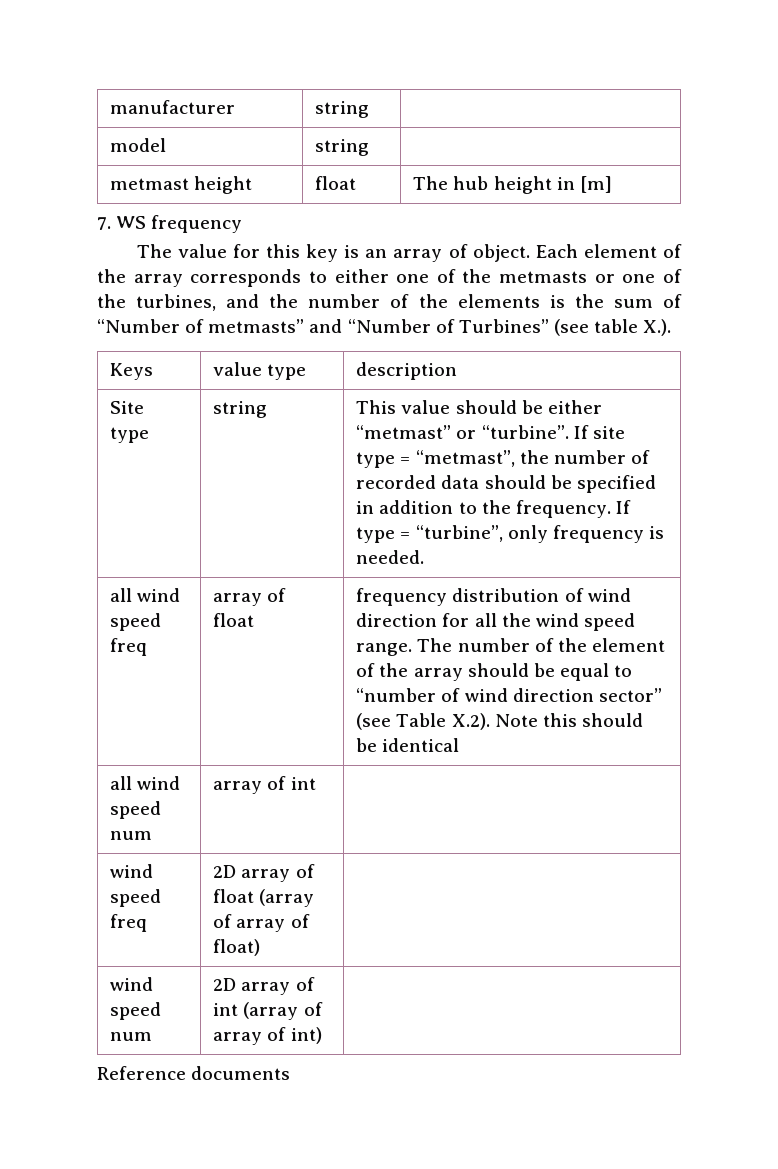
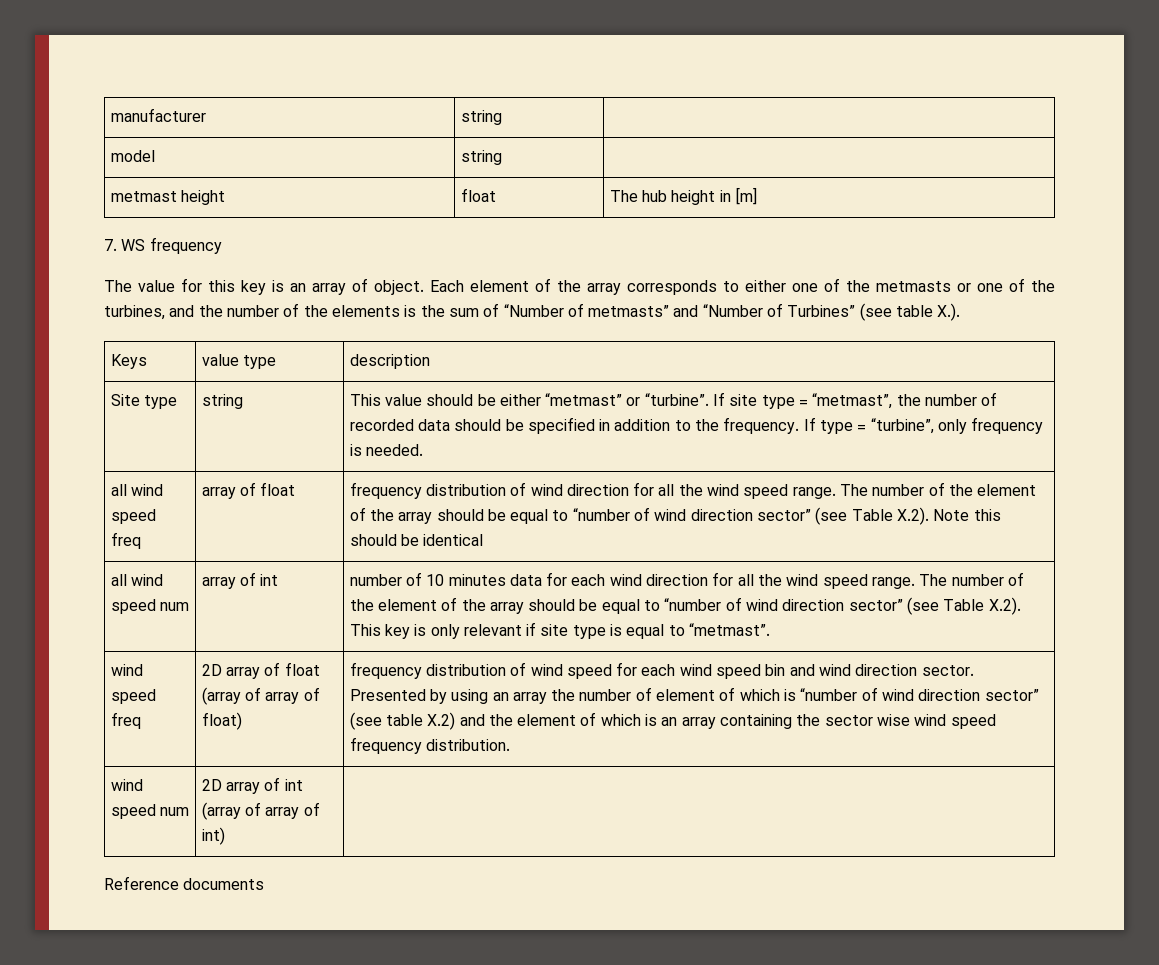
+ number of 10 minutes data for each wind direction for all the wind speed range. The number of the element of the array should be equal to “number of wind direction sector” (see Table X.2). This key is only relevant if site type is equal to “metmast”.
+ frequency distribution of wind speed for each wind speed bin and wind direction sector. Presented by using an array the number of element of which is “number of wind direction sector” (see table X.2) and the element of which is an array containing the sector wise wind speed frequency distribution.

